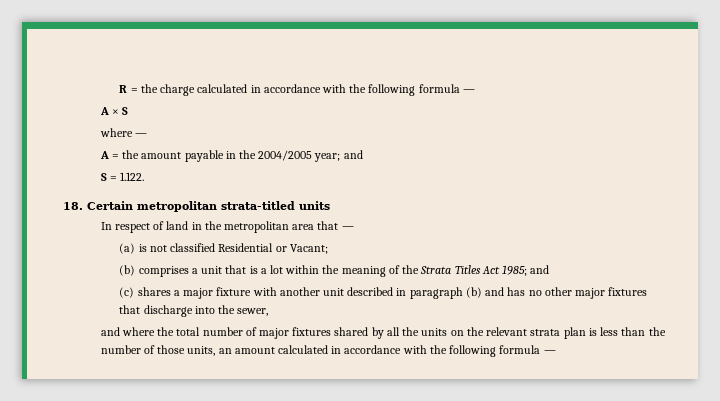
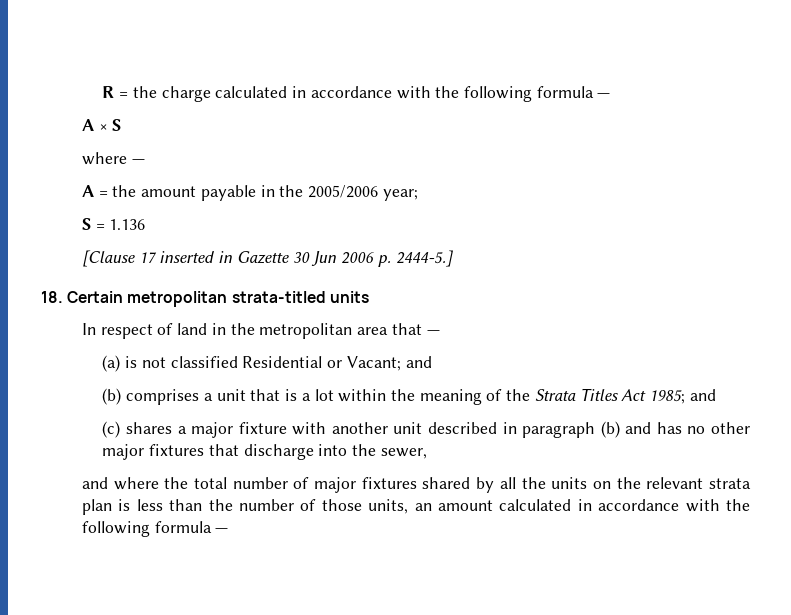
- A = the amount payable in the 2004/2005 year; and
+ A = the amount payable in the 2005/2006 year;
- S = 1.122.
+ S = 1.136
+ [Clause 17 inserted in Gazette 30 Jun 2006 p. 2444-5.]
- (a) is not classified Residential or Vacant;
+ (a) is not classified Residential or Vacant; and

